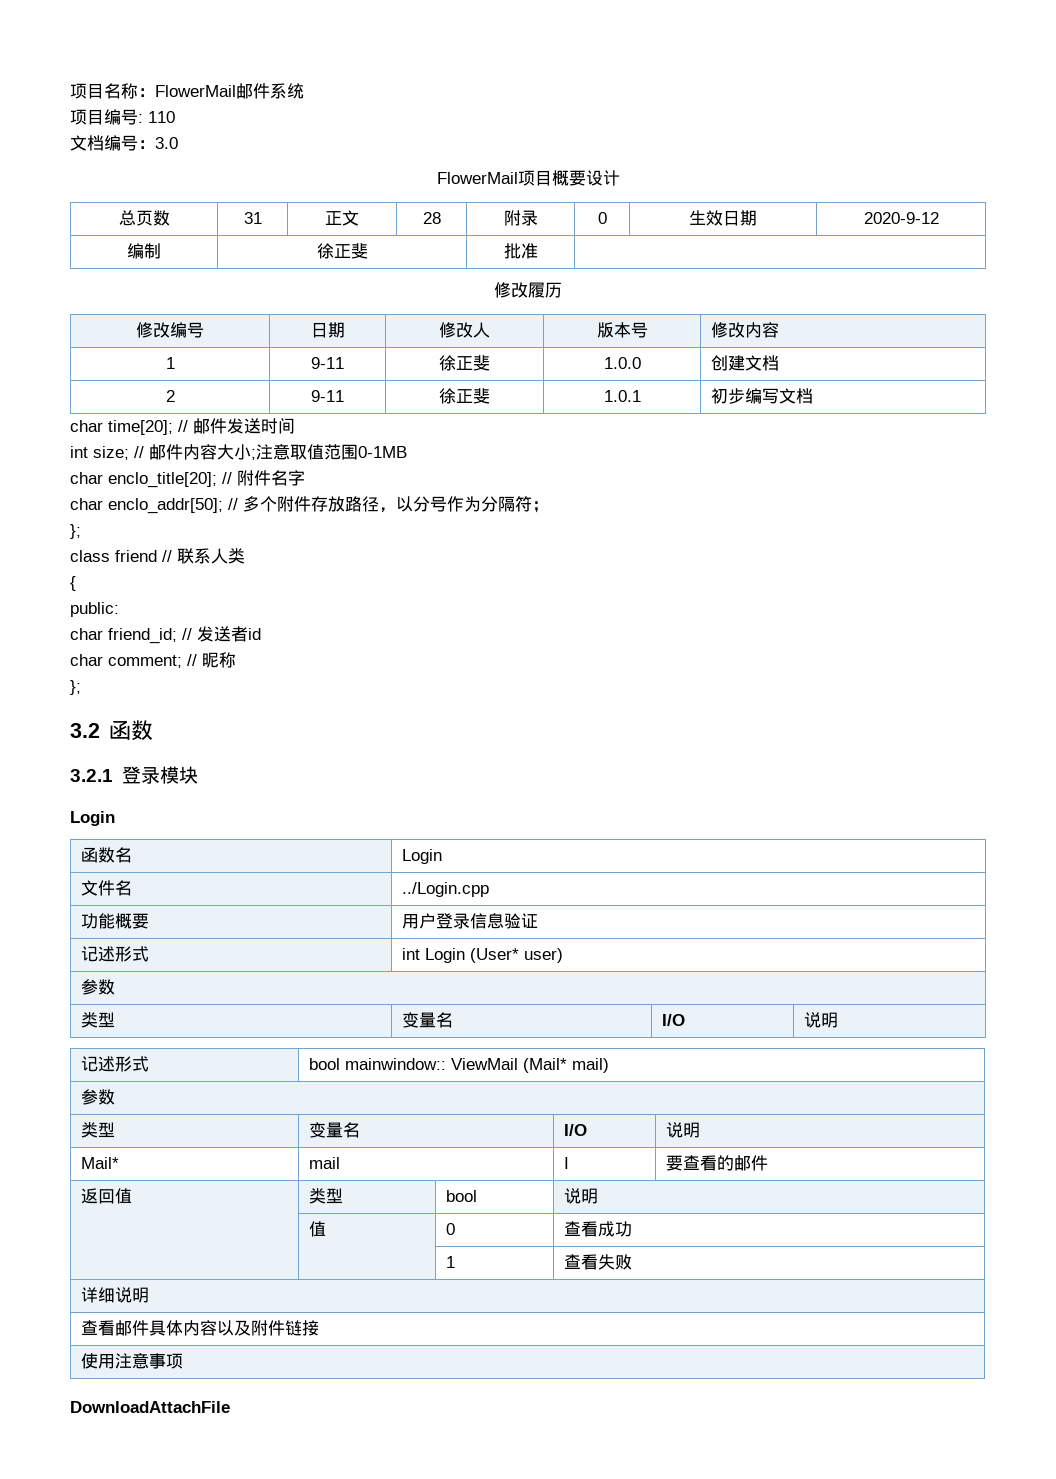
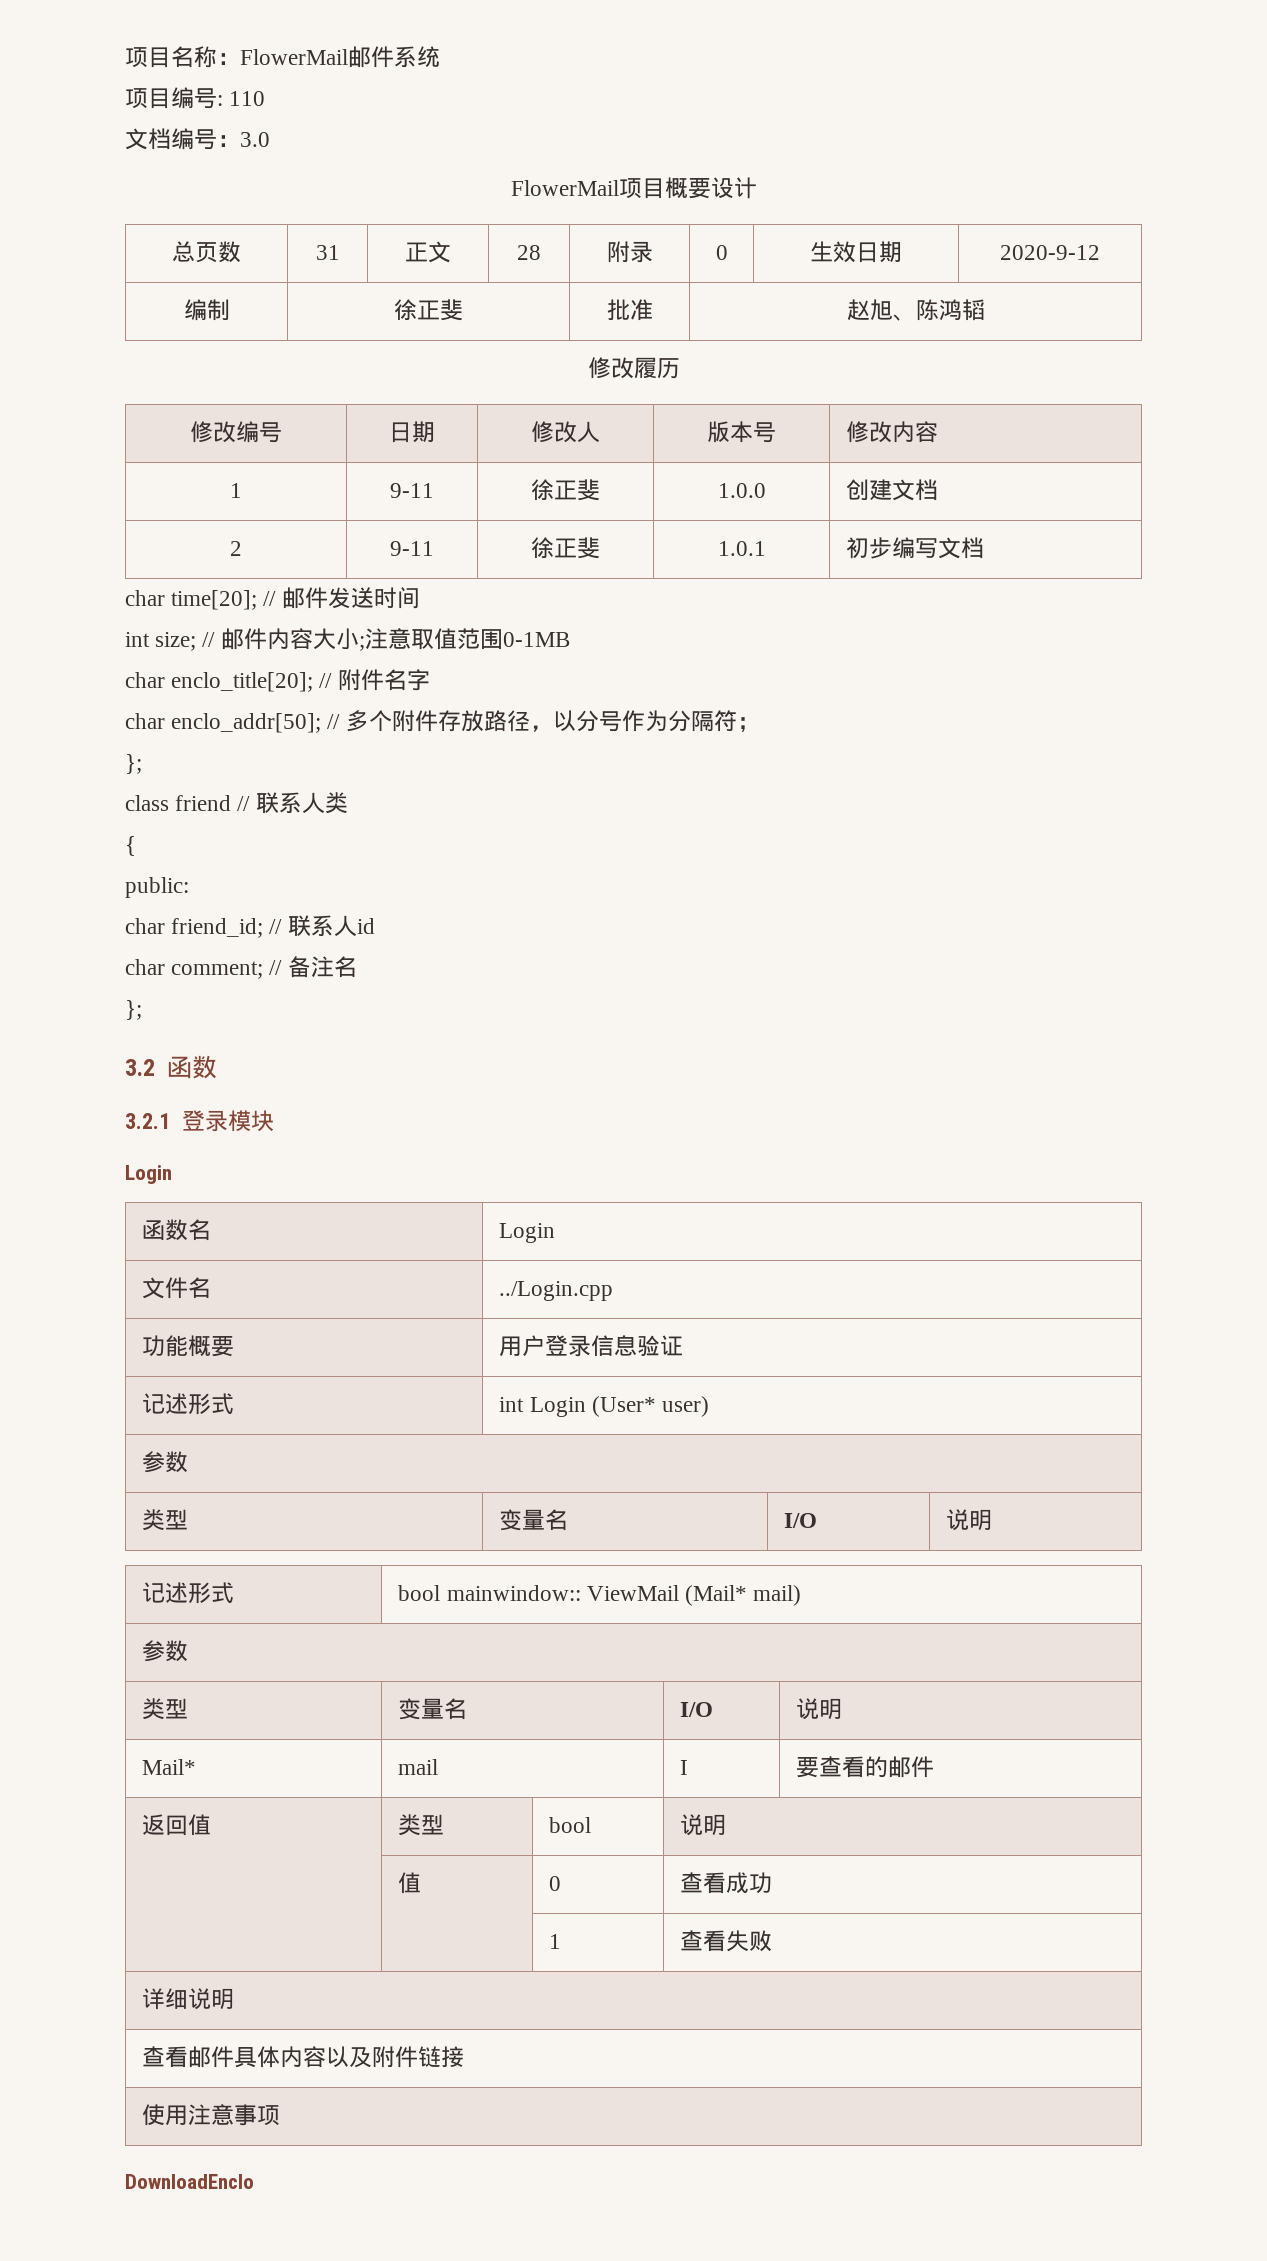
- 编制 | 徐正斐 | 批准 |
+ 编制 | 徐正斐 | 批准 | 赵旭、陈鸿韬
- char friend_id; // 发送者id
+ char friend_id; // 联系人id
- char comment; // 昵称
+ char comment; // 备注名
- DownloadAttachFile
+ DownloadEnclo

